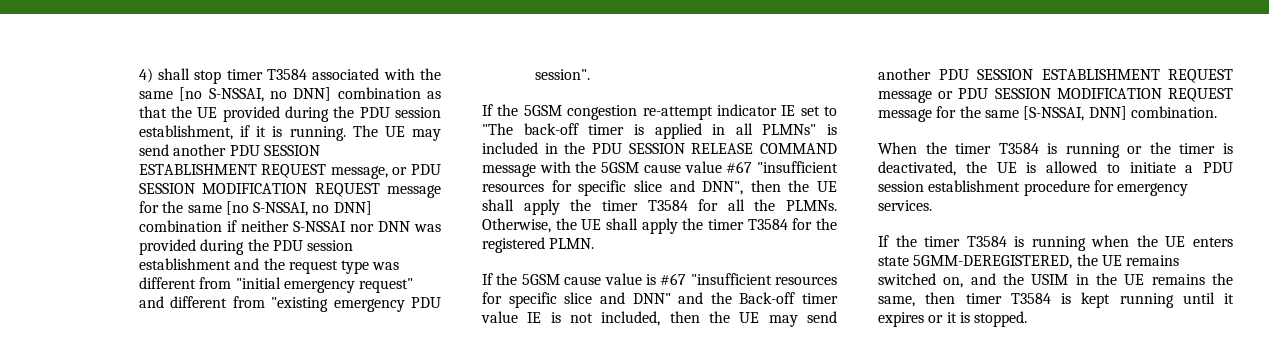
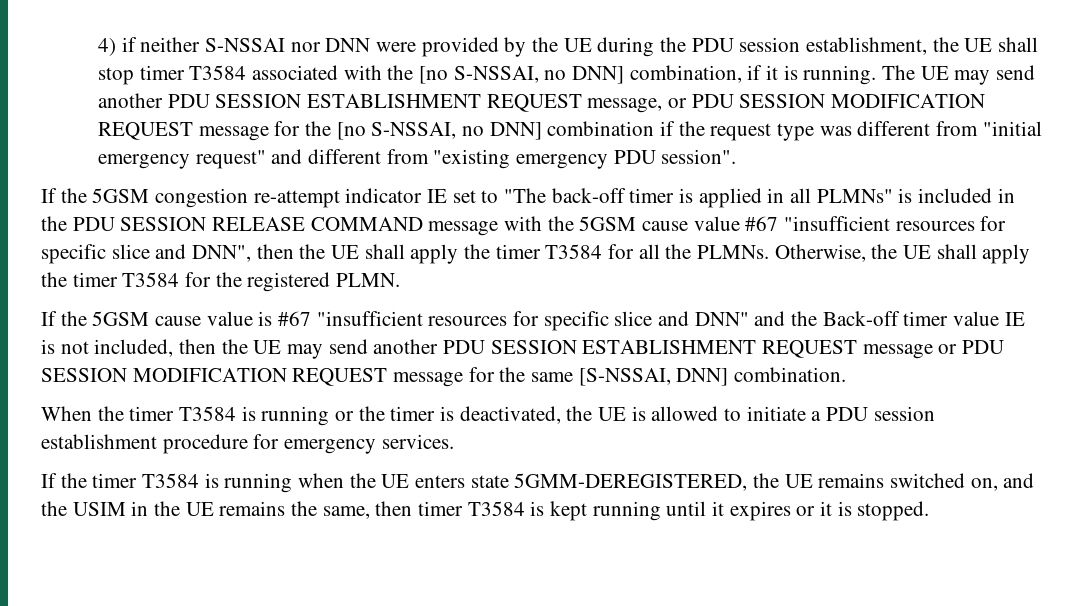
- 4) shall stop timer T3584 associated with the same [no S-NSSAI, no DNN] combination as that the UE provided during the PDU session establishment, if it is running.
+ 4) if neither S-NSSAI nor DNN were provided by the UE during the PDU session establishment, the UE shall stop timer T3584 associated with the [no S-NSSAI, no DNN] combination, if it is running.
- The UE may send another PDU SESSION ESTABLISHMENT REQUEST message, or PDU SESSION MODIFICATION REQUEST message for the same [no S-NSSAI, no DNN] combination if neither S-NSSAI nor DNN was provided during the PDU session establishment and the request type was different from "initial emergency request" and different from "existing emergency PDU session".
+ The UE may send another PDU SESSION ESTABLISHMENT REQUEST message, or PDU SESSION MODIFICATION REQUEST message for the [no S-NSSAI, no DNN] combination if the request type was different from "initial emergency request" and different from "existing emergency PDU session".

